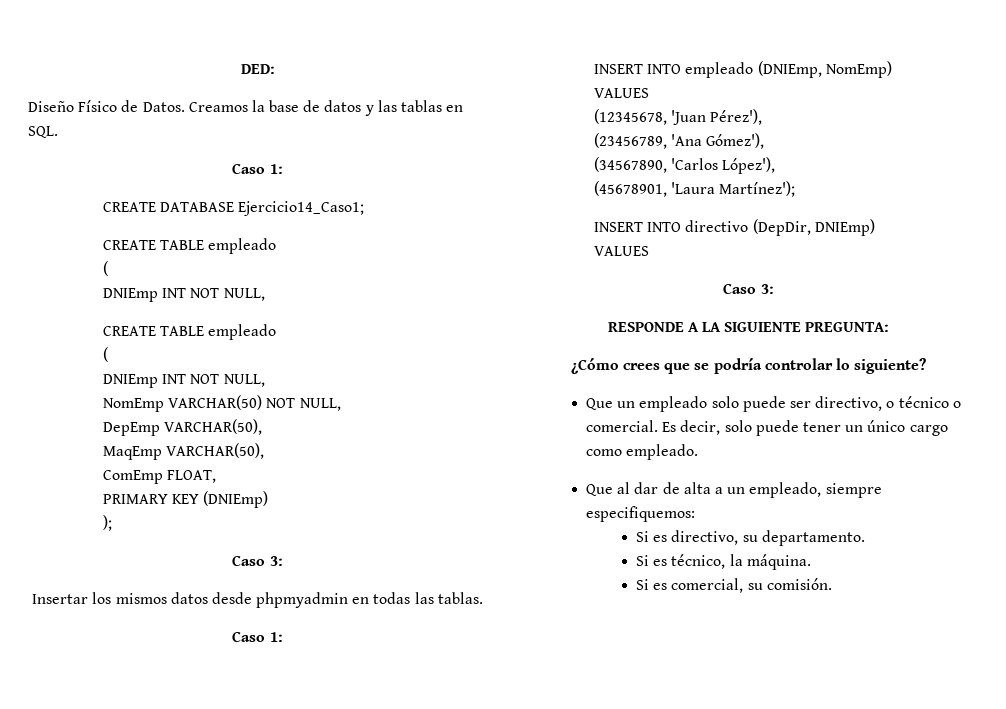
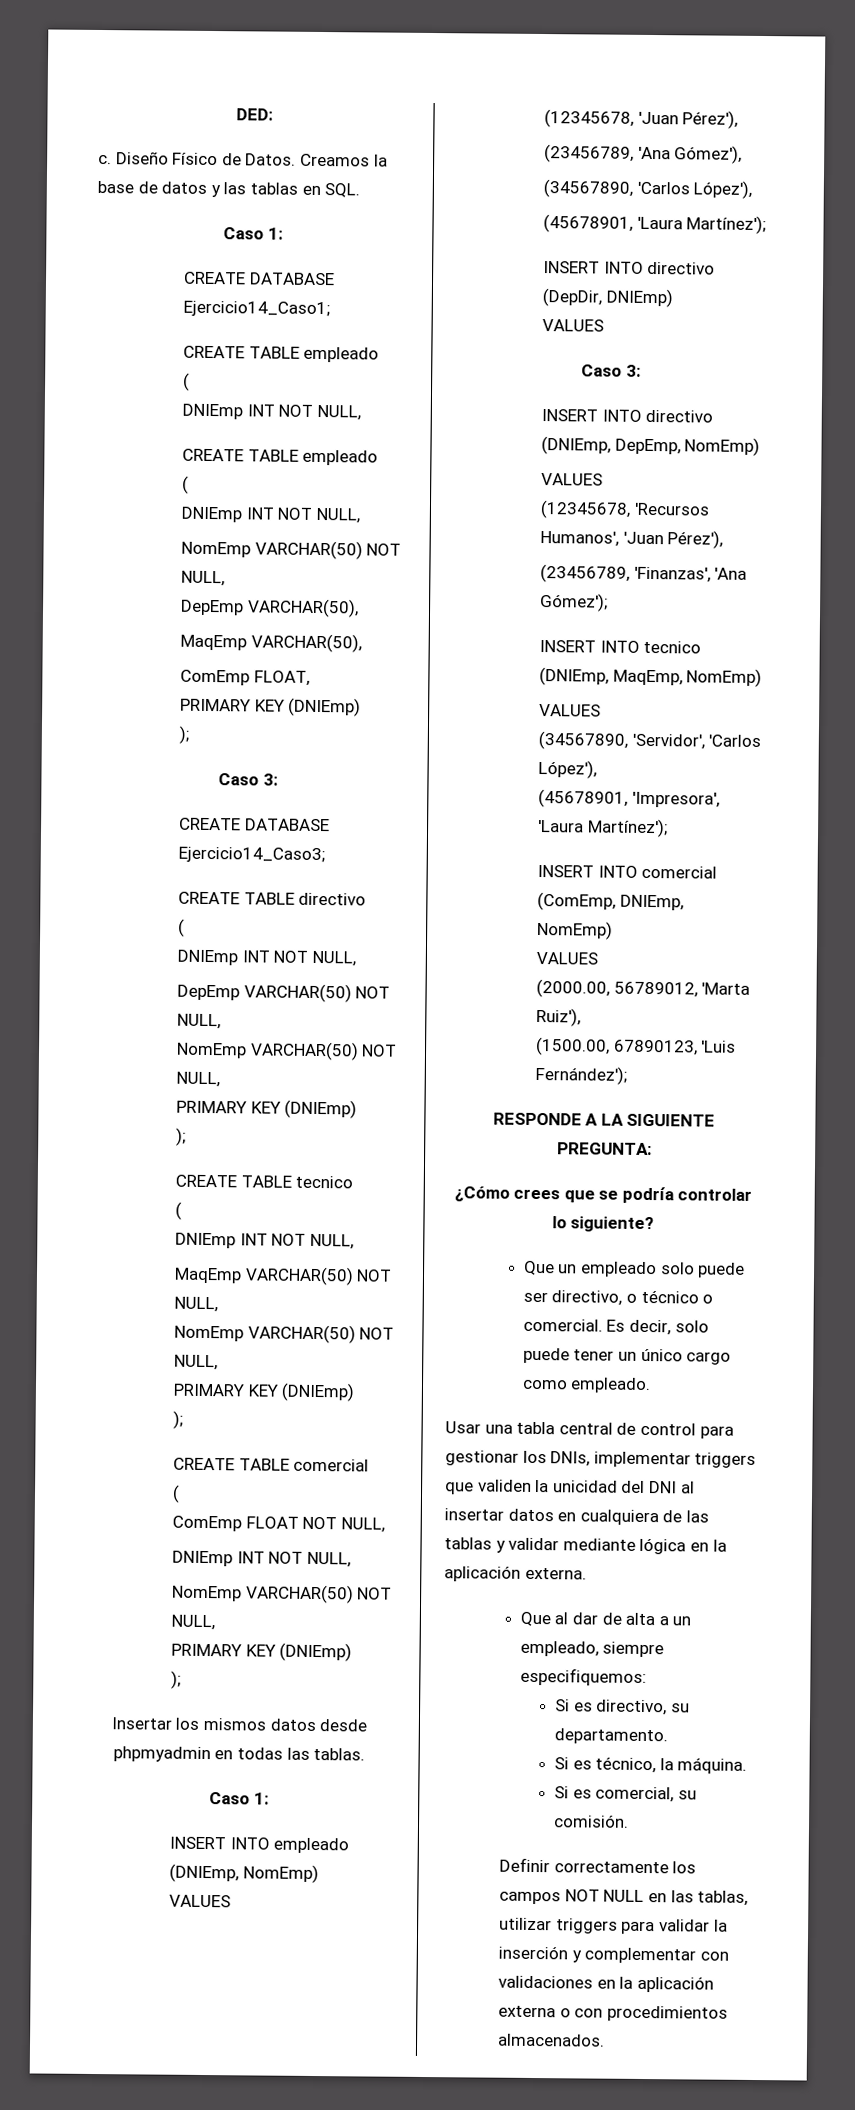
+ c.
+ CREATE DATABASE Ejercicio14_Caso3;
+ CREATE TABLE directivo
+ (
+ DNIEmp INT NOT NULL,
+ DepEmp VARCHAR(50) NOT NULL,
+ NomEmp VARCHAR(50) NOT NULL,
+ PRIMARY KEY (DNIEmp)
+ );
+ CREATE TABLE tecnico
+ (
+ DNIEmp INT NOT NULL,
+ MaqEmp VARCHAR(50) NOT NULL,
+ NomEmp VARCHAR(50) NOT NULL,
+ PRIMARY KEY (DNIEmp)
+ );
+ CREATE TABLE comercial
+ (
+ ComEmp FLOAT NOT NULL,
+ DNIEmp INT NOT NULL,
+ NomEmp VARCHAR(50) NOT NULL,
+ PRIMARY KEY (DNIEmp)
+ );
+ INSERT INTO directivo (DNIEmp, DepEmp, NomEmp)
+ VALUES
+ (12345678, 'Recursos Humanos', 'Juan Pérez'),
+ (23456789, 'Finanzas', 'Ana Gómez');
+ INSERT INTO tecnico (DNIEmp, MaqEmp, NomEmp)
+ VALUES
+ (34567890, 'Servidor', 'Carlos López'),
+ (45678901, 'Impresora', 'Laura Martínez');
+ INSERT INTO comercial (ComEmp, DNIEmp, NomEmp)
+ VALUES
+ (2000.00, 56789012, 'Marta Ruiz'),
+ (1500.00, 67890123, 'Luis Fernández');
+ Usar una tabla central de control para gestionar los DNIs, implementar triggers que validen la unicidad del DNI al insertar datos en cualquiera de las tablas y validar mediante lógica en la aplicación externa.
+ Definir correctamente los campos NOT NULL en las tablas, utilizar triggers para validar la inserción y complementar con validaciones en la aplicación externa o con procedimientos almacenados.

